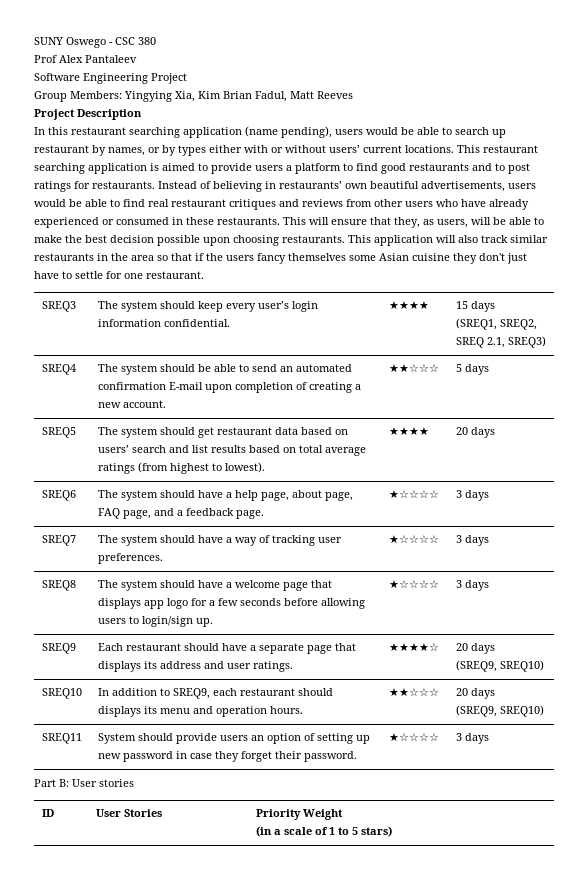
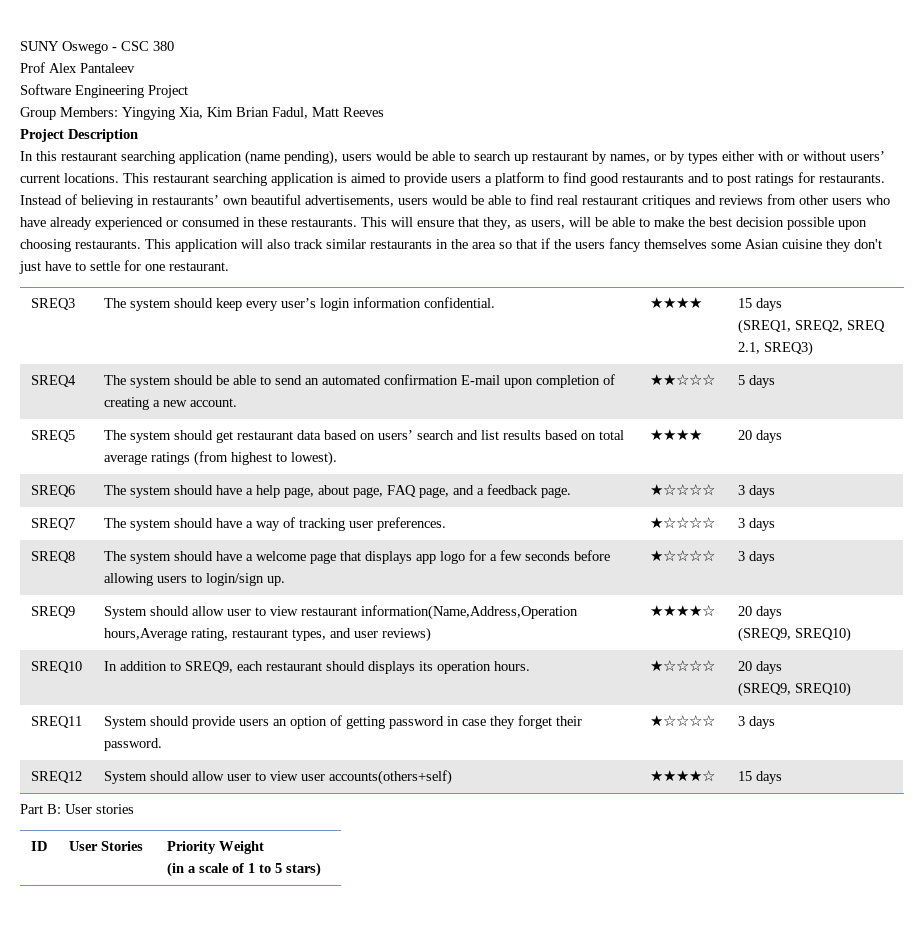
- SREQ9 | Each restaurant should have a separate page that displays its address and user ratings. | ★★★★☆ | 20 days
+ SREQ9 | System should allow user to view restaurant information(Name,Address,Operation hours,Average rating, restaurant types, and user reviews) | ★★★★☆ | 20 days
- SREQ10 | In addition to SREQ9, each restaurant should displays its menu and operation hours. | ★★☆☆☆ | 20 days
+ SREQ10 | In addition to SREQ9, each restaurant should displays its operation hours. | ★☆☆☆☆ | 20 days
- SREQ11 | System should provide users an option of setting up new password in case they forget their password. | ★☆☆☆☆ | 3 days
+ SREQ11 | System should provide users an option of getting password in case they forget their password. | ★☆☆☆☆ | 3 days
+ SREQ12 | System should allow user to view user accounts(others+self) | ★★★★☆ | 15 days

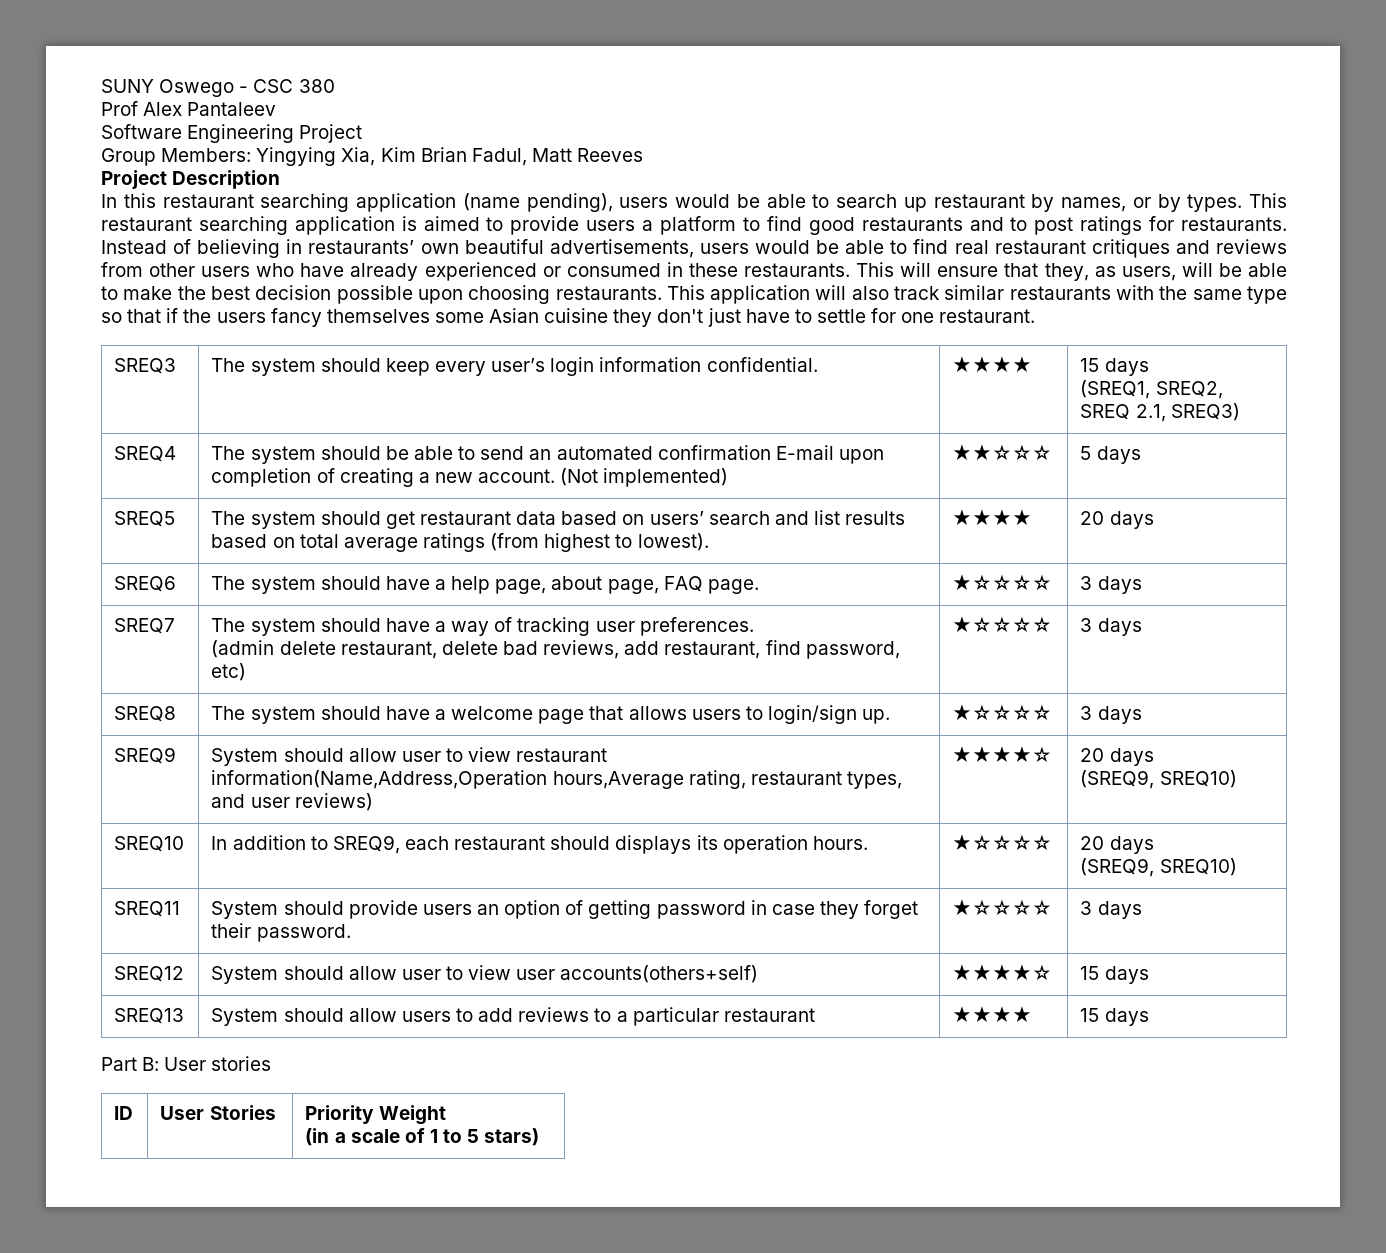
- In this restaurant searching application (name pending), users would be able to search up restaurant by names, or by types either with or without users’ current locations.
+ In this restaurant searching application (name pending), users would be able to search up restaurant by names, or by types.
- This application will also track similar restaurants in the area so that if the users fancy themselves some Asian cuisine they don't just have to settle for one restaurant.
+ This application will also track similar restaurants with the same type so that if the users fancy themselves some Asian cuisine they don't just have to settle for one restaurant.
- SREQ4 | The system should be able to send an automated confirmation E-mail upon completion of creating a new account. | ★★☆☆☆ | 5 days
+ SREQ4 | The system should be able to send an automated confirmation E-mail upon completion of creating a new account. (Not implemented) | ★★☆☆☆ | 5 days
- SREQ6 | The system should have a help page, about page, FAQ page, and a feedback page. | ★☆☆☆☆ | 3 days
+ SREQ6 | The system should have a help page, about page, FAQ page. | ★☆☆☆☆ | 3 days
- SREQ7 | The system should have a way of tracking user preferences. | ★☆☆☆☆ | 3 days
+ SREQ7 | The system should have a way of tracking user preferences.
+ (admin delete restaurant, delete bad reviews, add restaurant, find password, etc) | ★☆☆☆☆ | 3 days
- SREQ8 | The system should have a welcome page that displays app logo for a few seconds before allowing users to login/sign up. | ★☆☆☆☆ | 3 days
+ SREQ8 | The system should have a welcome page that allows users to login/sign up. | ★☆☆☆☆ | 3 days
+ SREQ13 | System should allow users to add reviews to a particular restaurant | ★★★★ | 15 days

